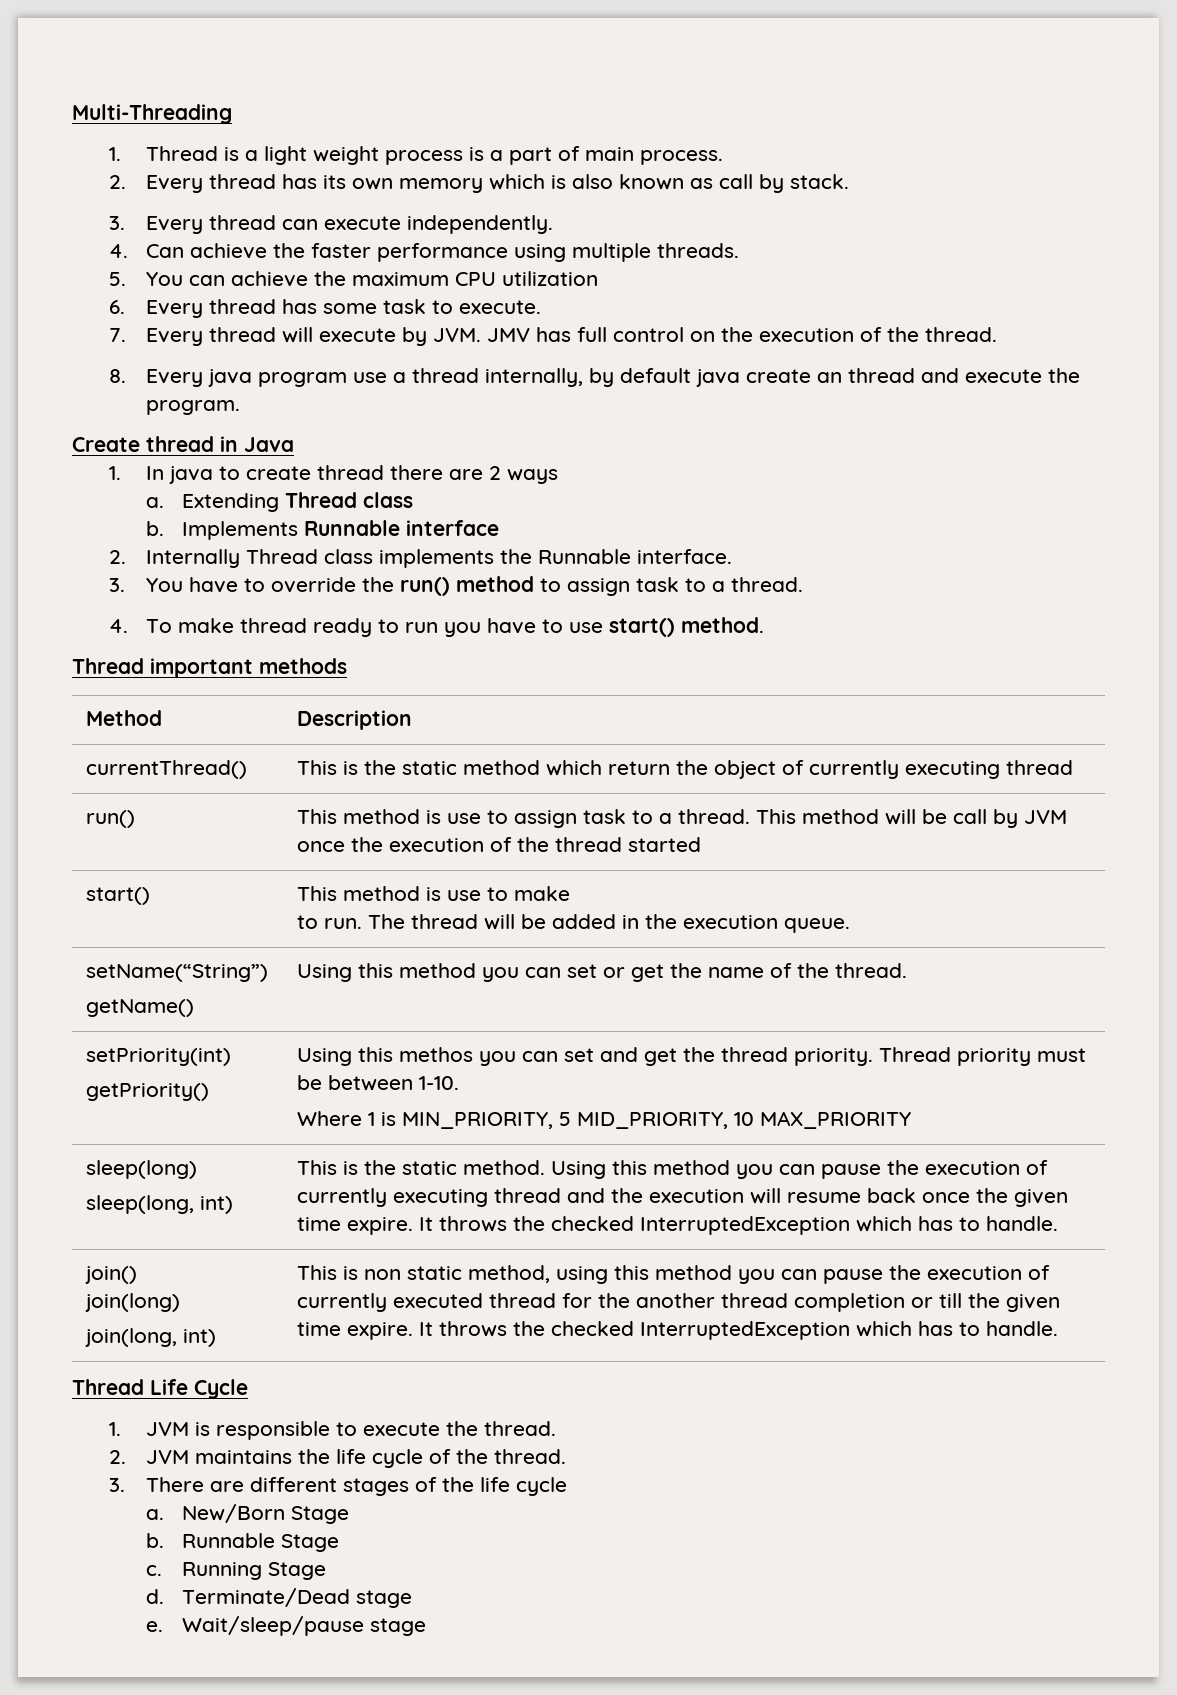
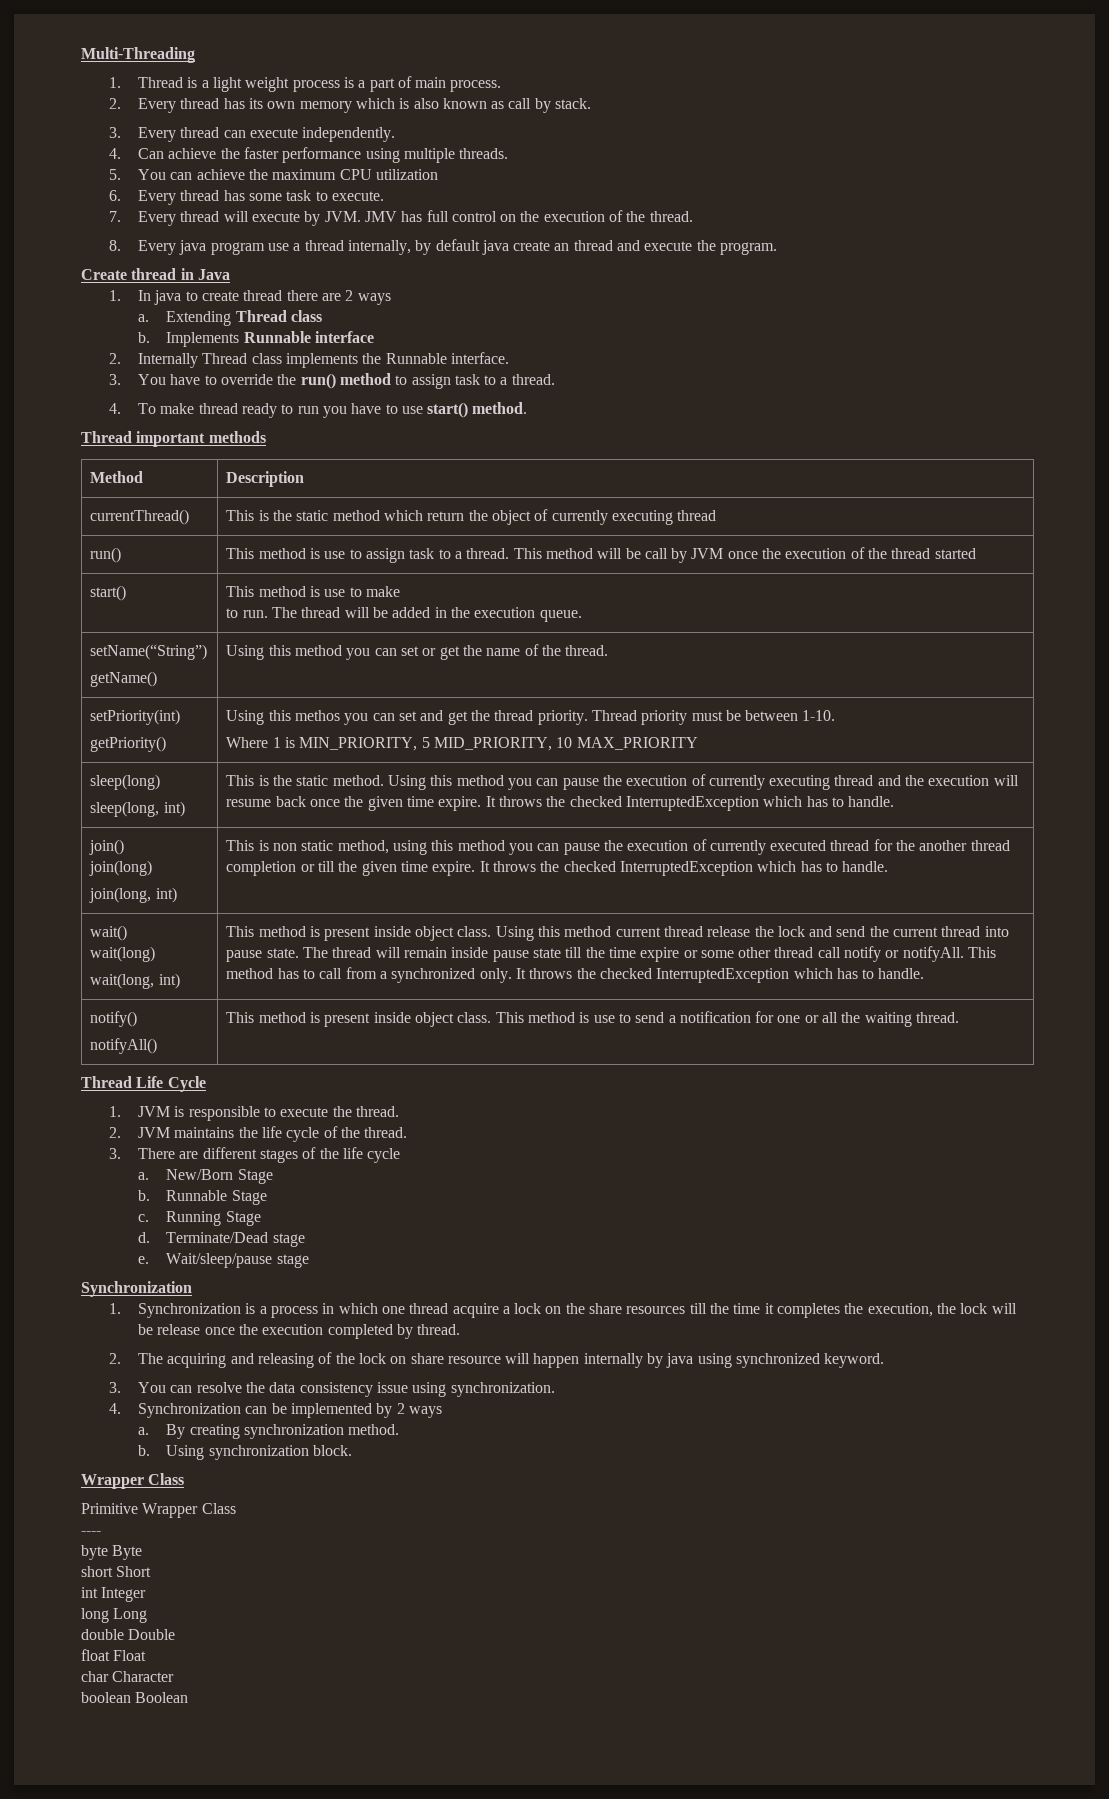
+ wait()
+ wait(long)
+ wait(long, int) | This method is present inside object class. Using this method current thread release the lock and send the current thread into pause state. The thread will remain inside pause state till the time expire or some other thread call notify or notifyAll. This method has to call from a synchronized only. It throws the checked InterruptedException which has to handle.
+ notify()
+ notifyAll() | This method is present inside object class. This method is use to send a notification for one or all the waiting thread.
  Wait/sleep/pause stage
+ Synchronization
+ 1. Synchronization is a process in which one thread acquire a lock on the share resources till the time it completes the execution, the lock will be release once the execution completed by thread.
+ 2. The acquiring and releasing of the lock on share resource will happen internally by java using synchronized keyword.
+ 3. You can resolve the data consistency issue using synchronization.
+ 4. Synchronization can be implemented by 2 ways
+ a. By creating synchronization method.
+ b. Using synchronization block.
+ Wrapper Class
+ Primitive Wrapper Class
+ ----
+ byte Byte
+ short Short
+ int Integer
+ long Long
+ double Double
+ float Float
+ char Character
+ boolean Boolean

